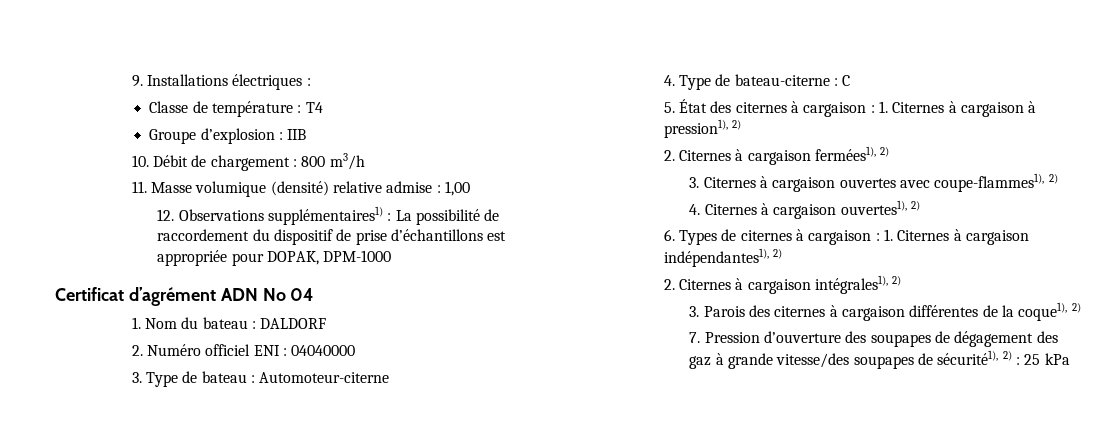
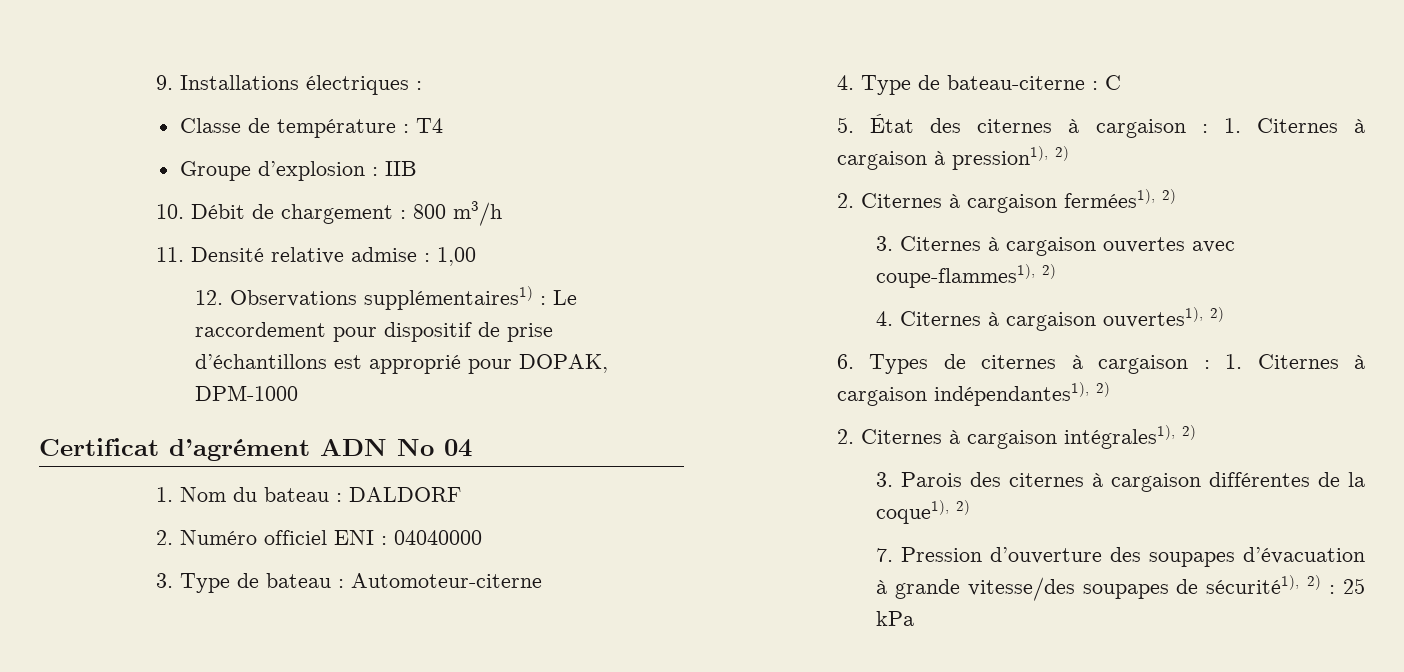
- 11. Masse volumique (densité) relative admise : 1,00
+ 11. Densité relative admise : 1,00
- 12. Observations supplémentaires1) : La possibilité de raccordement du dispositif de prise d’échantillons est appropriée pour DOPAK, DPM-1000
+ 12. Observations supplémentaires1) : Le raccordement pour dispositif de prise d’échantillons est approprié pour DOPAK, DPM-1000
- 7. Pression d’ouverture des soupapes de dégagement des gaz à grande vitesse/des soupapes de sécurité1), 2) : 25 kPa
+ 7. Pression d’ouverture des soupapes d’évacuation à grande vitesse/des soupapes de sécurité1), 2) : 25 kPa

